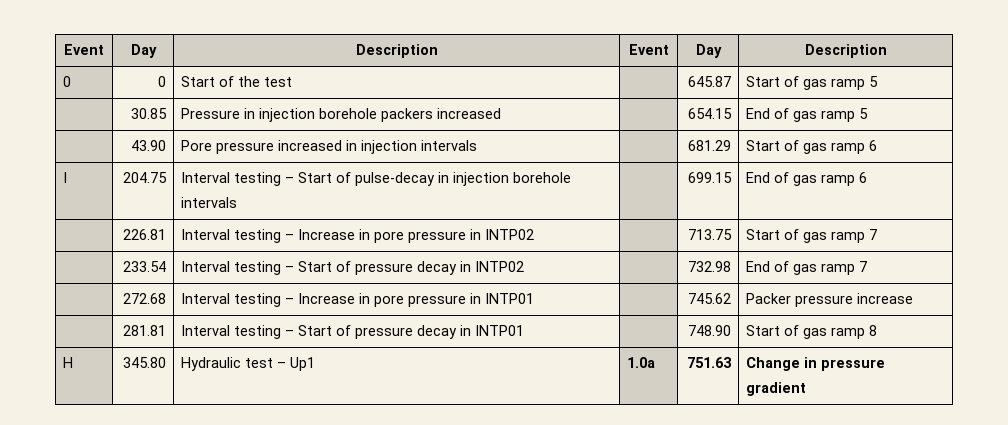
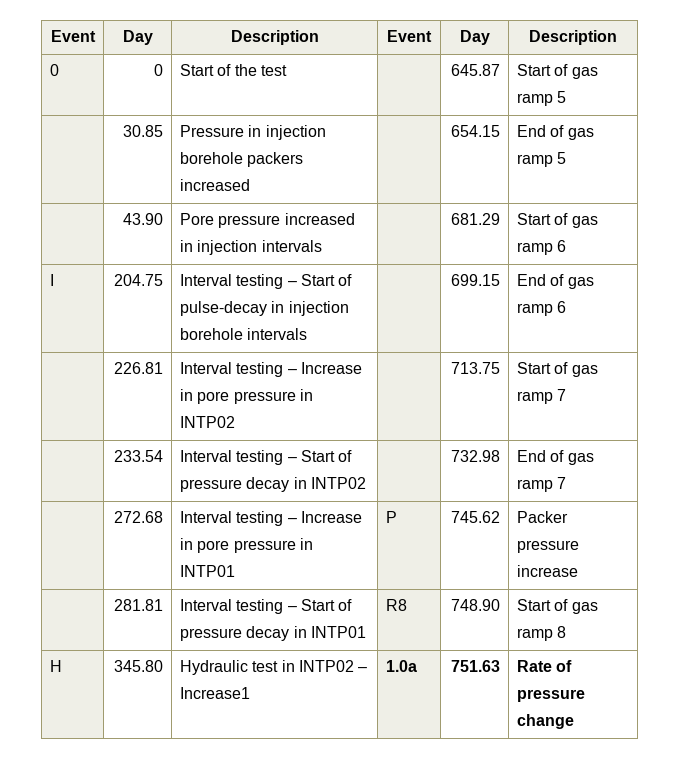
- | 272.68 | Interval testing – Increase in pore pressure in INTP01 | | 745.62 | Packer pressure increase
+ | 272.68 | Interval testing – Increase in pore pressure in INTP01 | P | 745.62 | Packer pressure increase
- | 281.81 | Interval testing – Start of pressure decay in INTP01 | | 748.90 | Start of gas ramp 8
+ | 281.81 | Interval testing – Start of pressure decay in INTP01 | R8 | 748.90 | Start of gas ramp 8
- H | 345.80 | Hydraulic test – Up1 | 1.0a | 751.63 | Change in pressure gradient
+ H | 345.80 | Hydraulic test in INTP02 – Increase1 | 1.0a | 751.63 | Rate of pressure change

